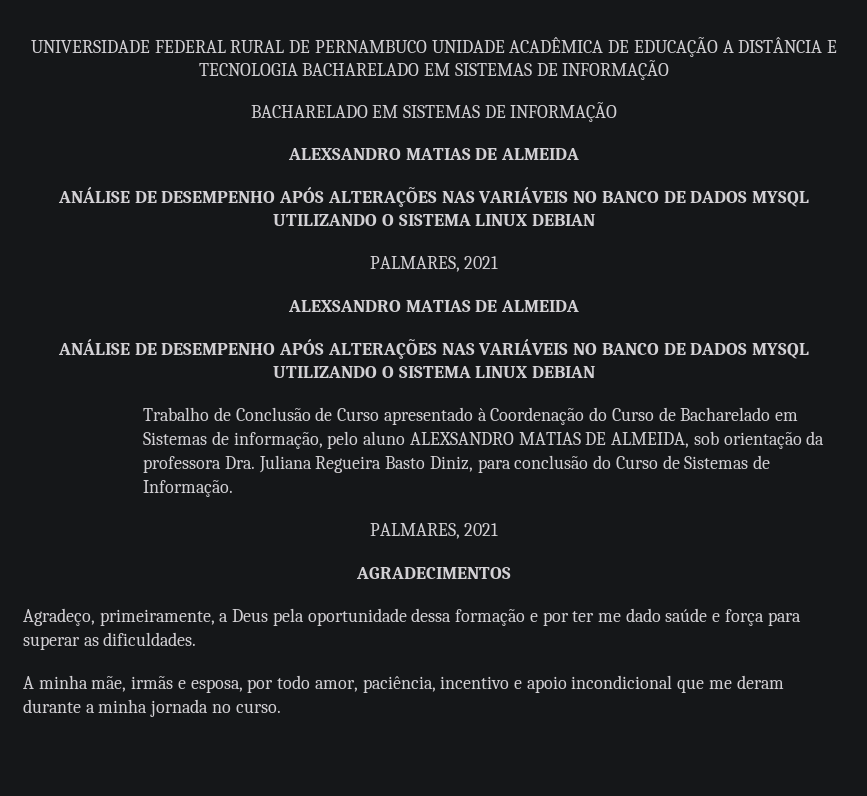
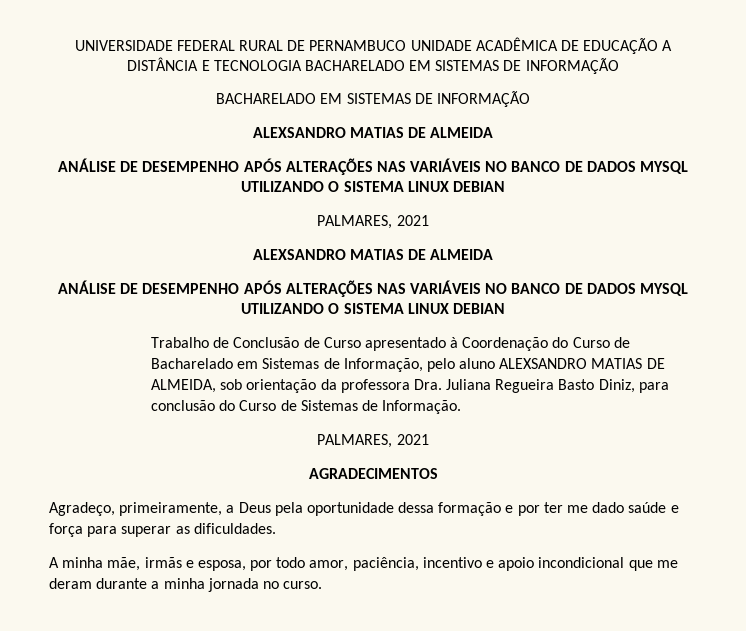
- Trabalho de Conclusão de Curso apresentado à Coordenação do Curso de Bacharelado em Sistemas de informação, pelo aluno ALEXSANDRO MATIAS DE ALMEIDA, sob orientação da professora Dra. Juliana Regueira Basto Diniz, para conclusão do Curso de Sistemas de Informação.
+ Trabalho de Conclusão de Curso apresentado à Coordenação do Curso de Bacharelado em Sistemas de Informação, pelo aluno ALEXSANDRO MATIAS DE ALMEIDA, sob orientação da professora Dra. Juliana Regueira Basto Diniz, para conclusão do Curso de Sistemas de Informação.

